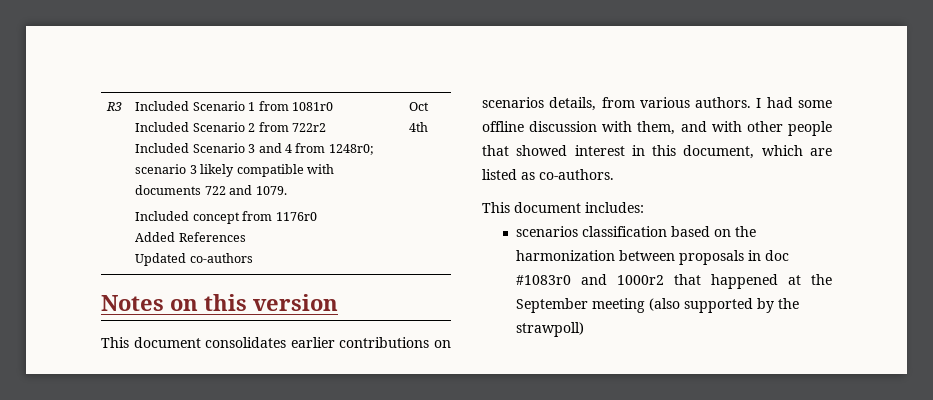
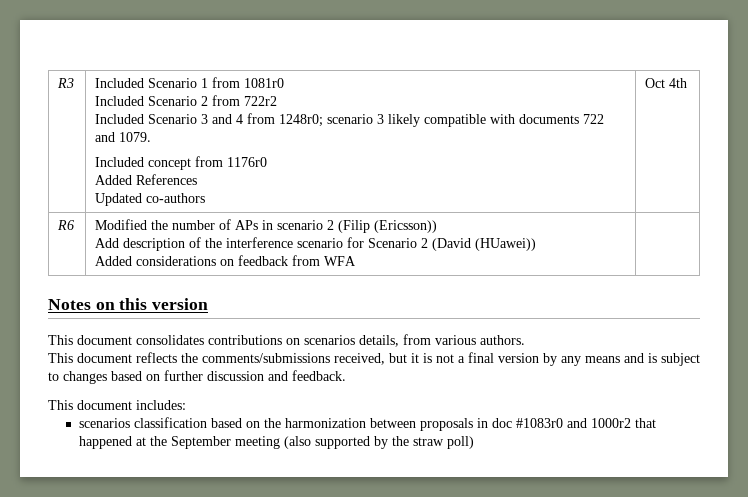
+ R6 | Modified the number of APs in scenario 2 (Filip (Ericsson))
+ Add description of the interference scenario for Scenario 2 (David (HUawei))
+ Added considerations on feedback from WFA |
- This document consolidates earlier contributions on scenarios details, from various authors. I had some offline discussion with them, and with other people that showed interest in this document, which are listed as co-authors.
+ This document consolidates contributions on scenarios details, from various authors.
+ This document reflects the comments/submissions received, but it is not a final version by any means and is subject to changes based on further discussion and feedback.
- scenarios classification based on the harmonization between proposals in doc #1083r0 and 1000r2 that happened at the September meeting (also supported by the strawpoll)
+ scenarios classification based on the harmonization between proposals in doc #1083r0 and 1000r2 that happened at the September meeting (also supported by the straw poll)

